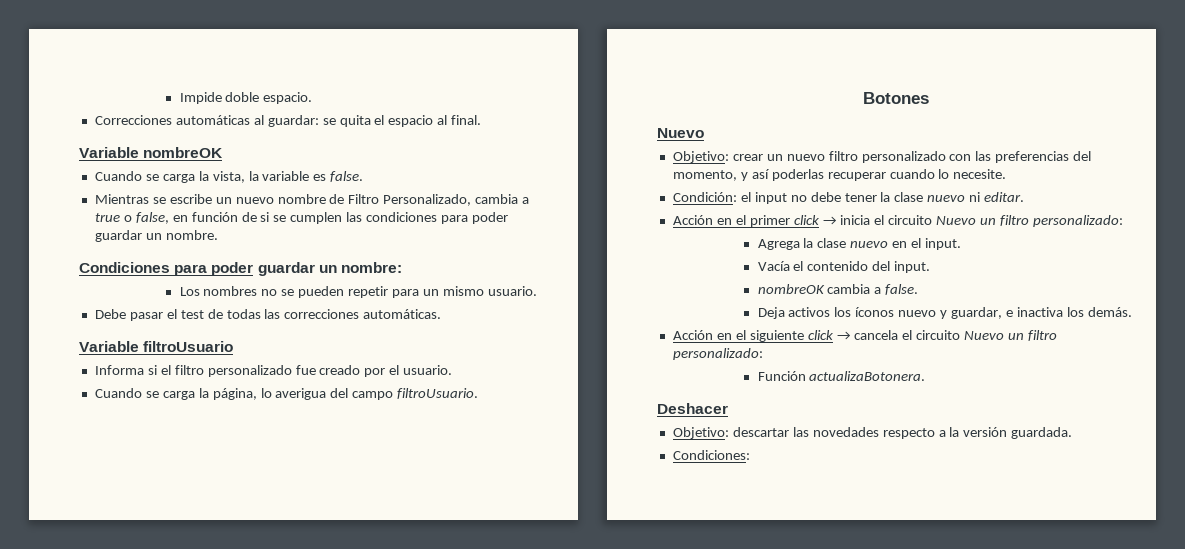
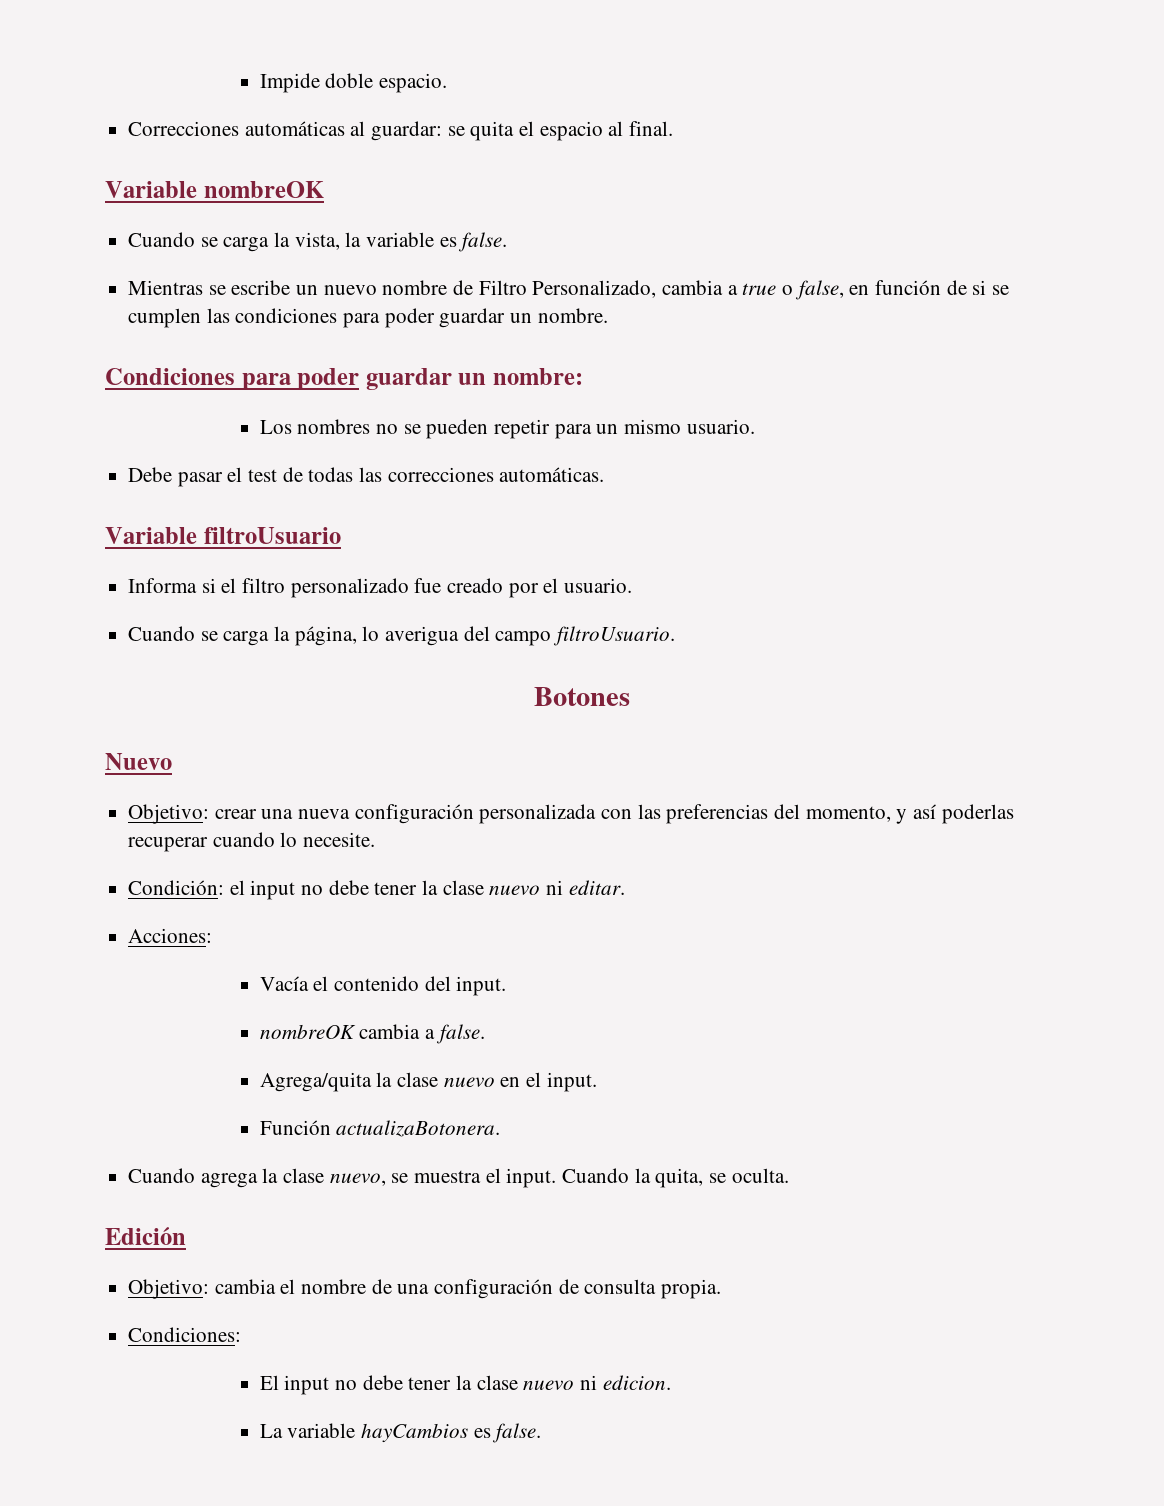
- Objetivo: crear un nuevo filtro personalizado con las preferencias del momento, y así poderlas recuperar cuando lo necesite.
+ Objetivo: crear una nueva configuración personalizada con las preferencias del momento, y así poderlas recuperar cuando lo necesite.
- Acción en el primer click → inicia el circuito Nuevo un filtro personalizado:
- Agrega la clase nuevo en el input.
+ Acciones:
- Deja activos los íconos nuevo y guardar, e inactiva los demás.
- Acción en el siguiente click → cancela el circuito Nuevo un filtro personalizado:
+ Agrega/quita la clase nuevo en el input.
  Función actualizaBotonera.
- Deshacer
- Objetivo: descartar las novedades respecto a la versión guardada.
+ Cuando agrega la clase nuevo, se muestra el input. Cuando la quita, se oculta.
+ Edición
+ Objetivo: cambia el nombre de una configuración de consulta propia.
  Condiciones:
+ El input no debe tener la clase nuevo ni edicion.
+ La variable hayCambios es false.

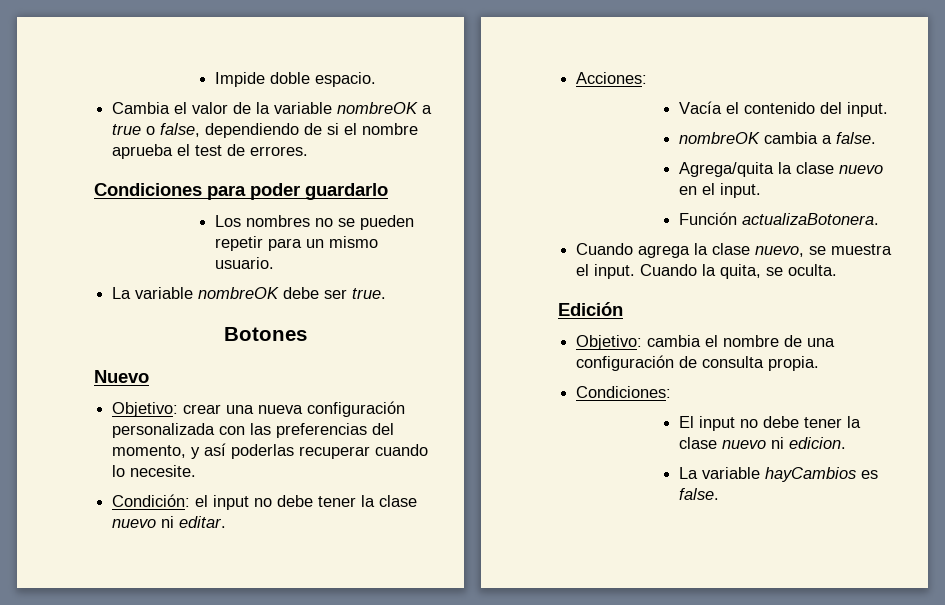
- Correcciones automáticas al guardar: se quita el espacio al final.
- Variable nombreOK
- Cuando se carga la vista, la variable es false.
- Mientras se escribe un nuevo nombre de Filtro Personalizado, cambia a true o false, en función de si se cumplen las condiciones para poder guardar un nombre.
+ Cambia el valor de la variable nombreOK a true o false, dependiendo de si el nombre aprueba el test de errores.
- Condiciones para poder guardar un nombre:
+ Condiciones para poder guardarlo
- Debe pasar el test de todas las correcciones automáticas.
- Variable filtroUsuario
- Informa si el filtro personalizado fue creado por el usuario.
- Cuando se carga la página, lo averigua del campo filtroUsuario.
+ La variable nombreOK debe ser true.

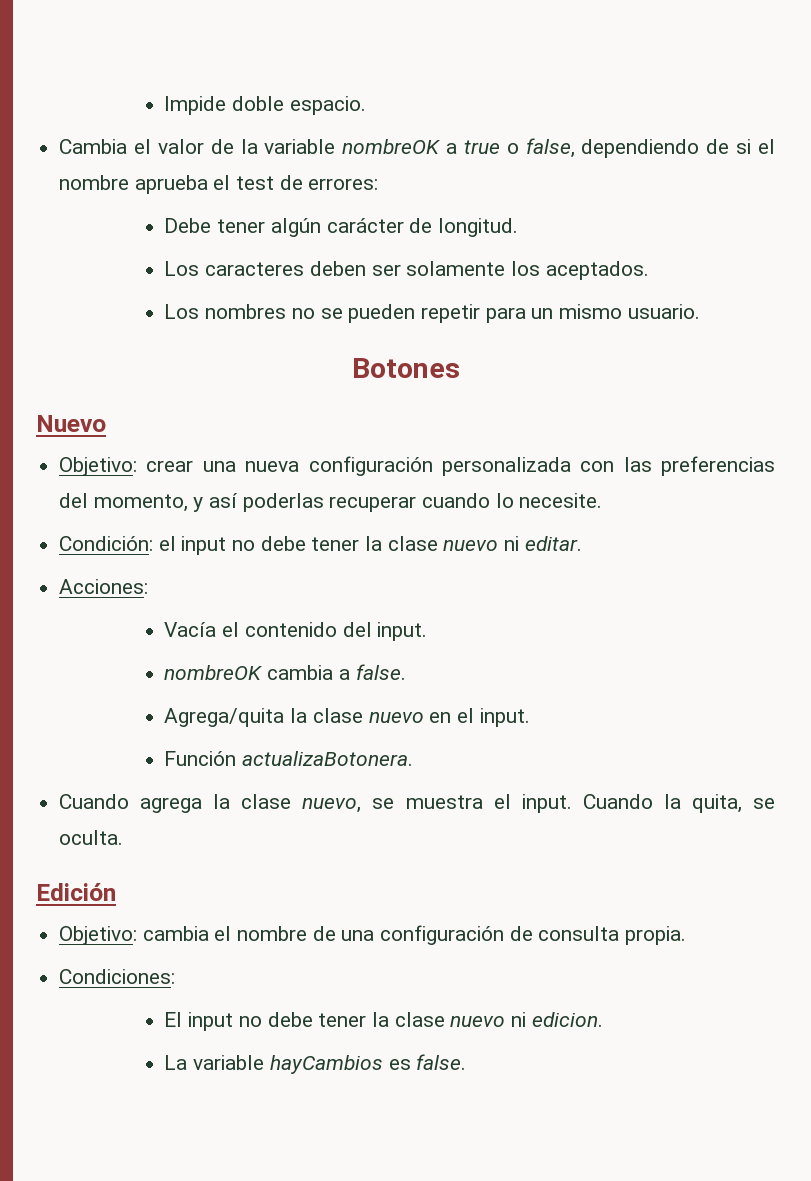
- Cambia el valor de la variable nombreOK a true o false, dependiendo de si el nombre aprueba el test de errores.
- Condiciones para poder guardarlo
+ Cambia el valor de la variable nombreOK a true o false, dependiendo de si el nombre aprueba el test de errores:
+ Debe tener algún carácter de longitud.
+ Los caracteres deben ser solamente los aceptados.
- La variable nombreOK debe ser true.

